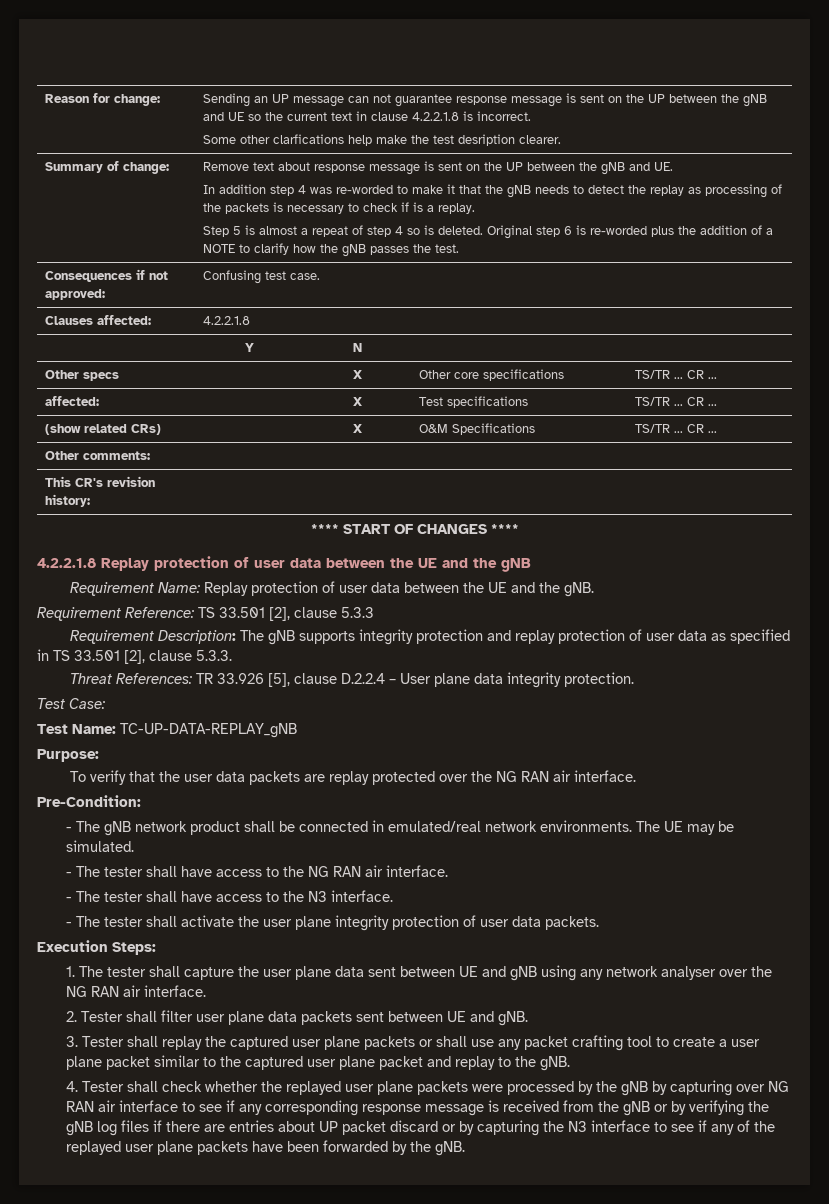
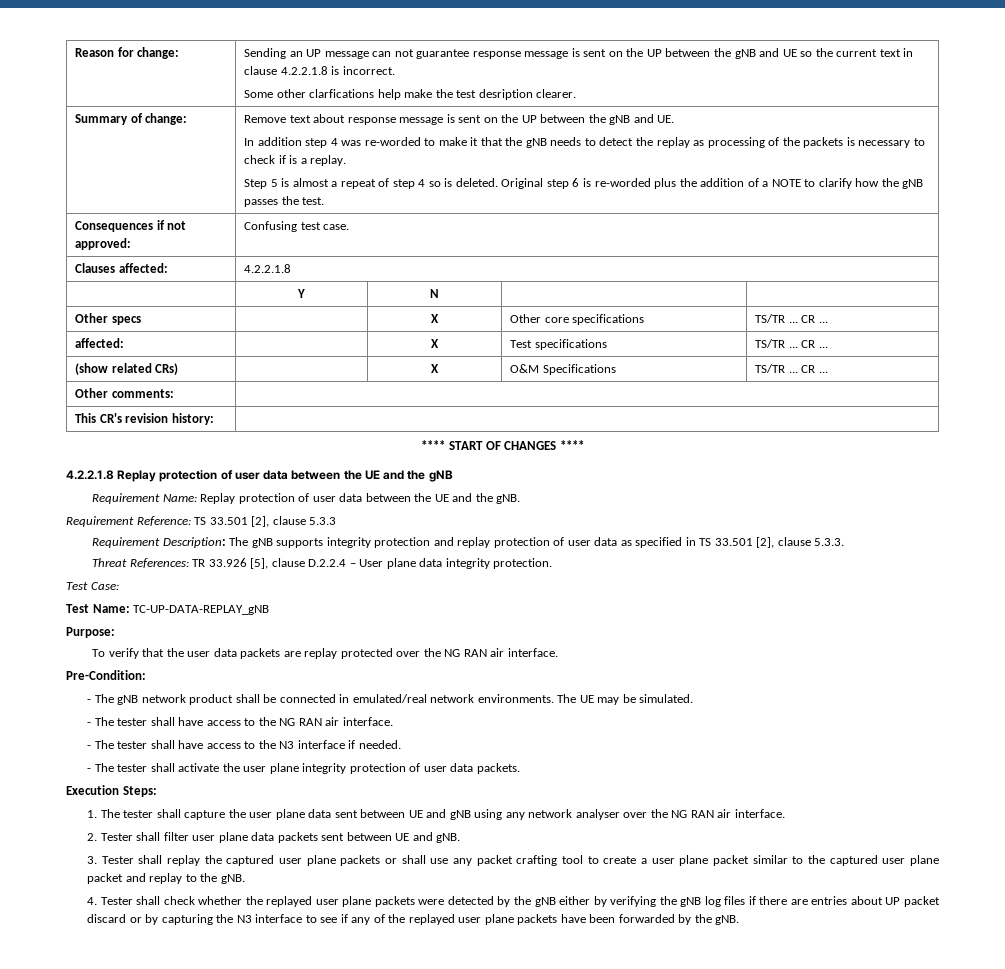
- - The tester shall have access to the N3 interface.
+ - The tester shall have access to the N3 interface if needed.
- 4. Tester shall check whether the replayed user plane packets were processed by the gNB by capturing over NG RAN air interface to see if any corresponding response message is received from the gNB or by verifying the gNB log files if there are entries about UP packet discard or by capturing the N3 interface to see if any of the replayed user plane packets have been forwarded by the gNB.
+ 4. Tester shall check whether the replayed user plane packets were detected by the gNB either by verifying the gNB log files if there are entries about UP packet discard or by capturing the N3 interface to see if any of the replayed user plane packets have been forwarded by the gNB.

